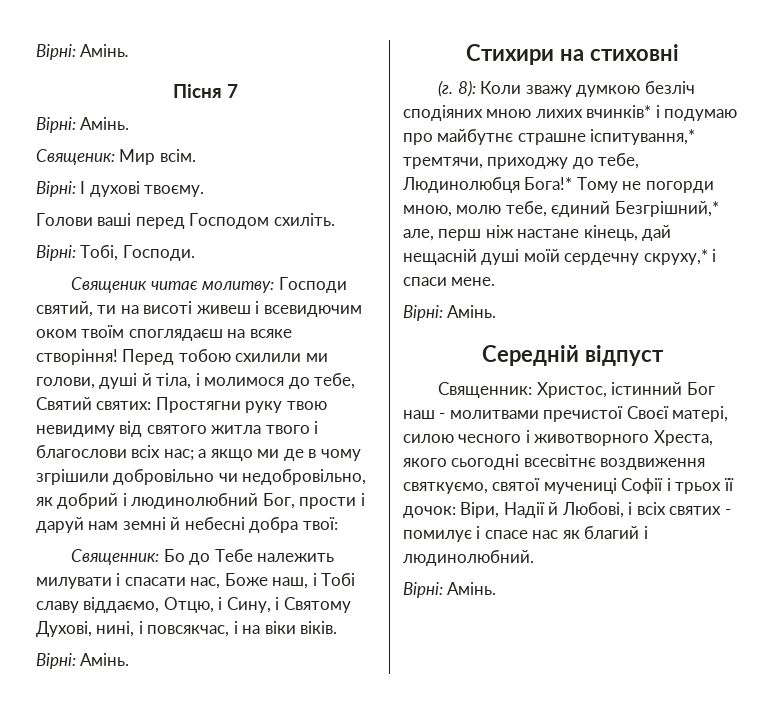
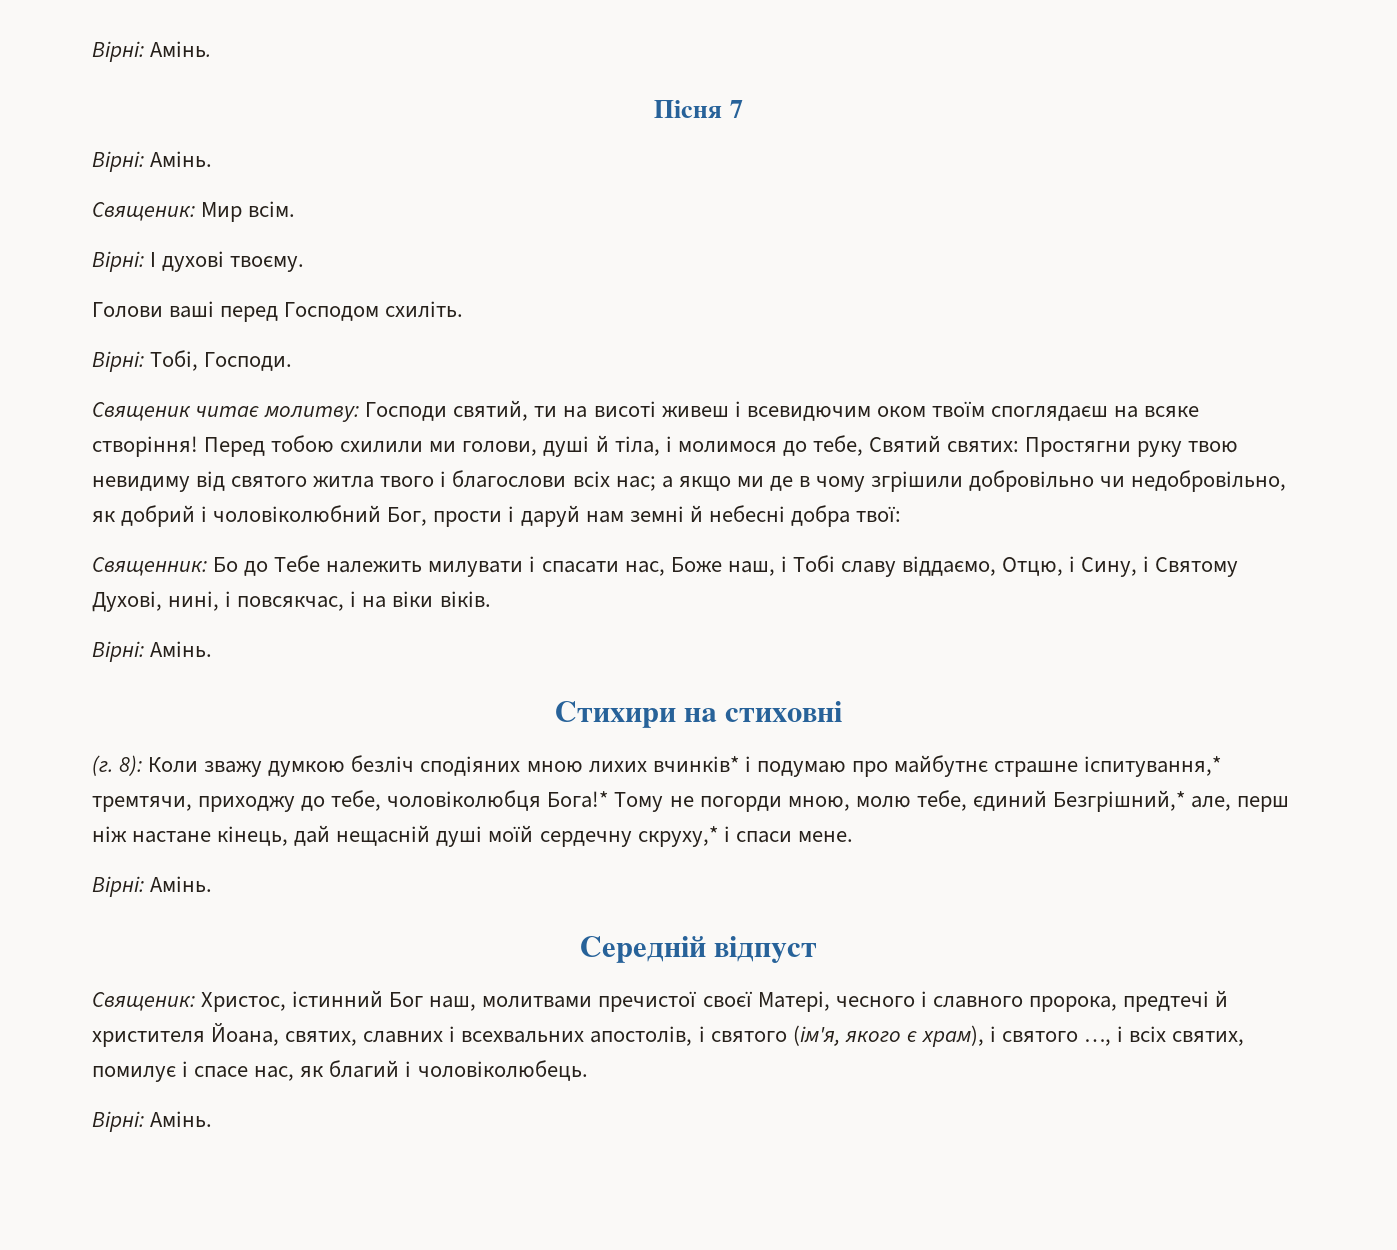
- Перед тобою схилили ми голови, душі й тіла, і молимося до тебе, Святий святих: Простягни руку твою невидиму від святого житла твого і благослови всіх нас; а якщо ми де в чому згрішили добровільно чи недобровільно, як добрий і людинолюбний Бог, прости і даруй нам земні й небесні добра твої:
+ Перед тобою схилили ми голови, душі й тіла, і молимося до тебе, Святий святих: Простягни руку твою невидиму від святого житла твого і благослови всіх нас; а якщо ми де в чому згрішили добровільно чи недобровільно, як добрий і чоловіколюбний Бог, прости і даруй нам земні й небесні добра твої:
- (г. 8): Коли зважу думкою безліч сподіяних мною лихих вчинків* і подумаю про майбутнє страшне іспитування,* тремтячи, приходжу до тебе, Людинолюбця Бога!* Тому не погорди мною, молю тебе, єдиний Безгрішний,* але, перш ніж настане кінець, дай нещасній душі моїй сердечну скруху,* і спаси мене.
+ (г. 8): Коли зважу думкою безліч сподіяних мною лихих вчинків* і подумаю про майбутнє страшне іспитування,* тремтячи, приходжу до тебе, чоловіколюбця Бога!* Тому не погорди мною, молю тебе, єдиний Безгрішний,* але, перш ніж настане кінець, дай нещасній душі моїй сердечну скруху,* і спаси мене.
- Священник: Христос, істинний Бог наш - молитвами пречистої Своєї матері, силою чесного і животворного Хреста, якого сьогодні всесвітнє воздвиження святкуємо, святої мучениці Софії і трьох її дочок: Віри, Надії й Любові, і всіх святих - помилує і спасе нас як благий і людинолюбний.
+ Священик: Христос, істинний Бог наш, молитвами пречистої своєї Матері, чесного і славного пророка, предтечі й христителя Йоана, святих, славних і всехвальних апостолів, і святого (ім'я, якого є храм), і святого …, і всіх святих, помилує і спасе нас, як благий і чоловіколюбець.

